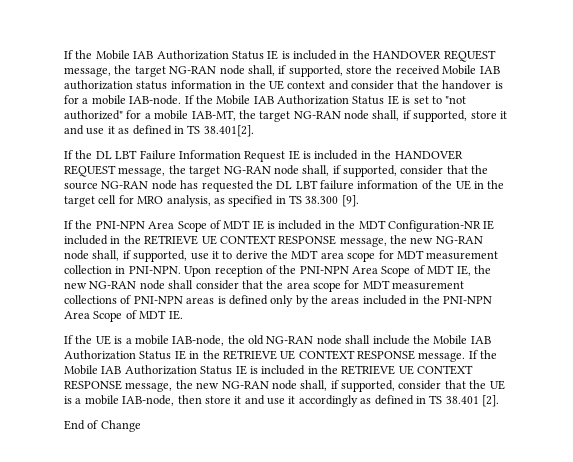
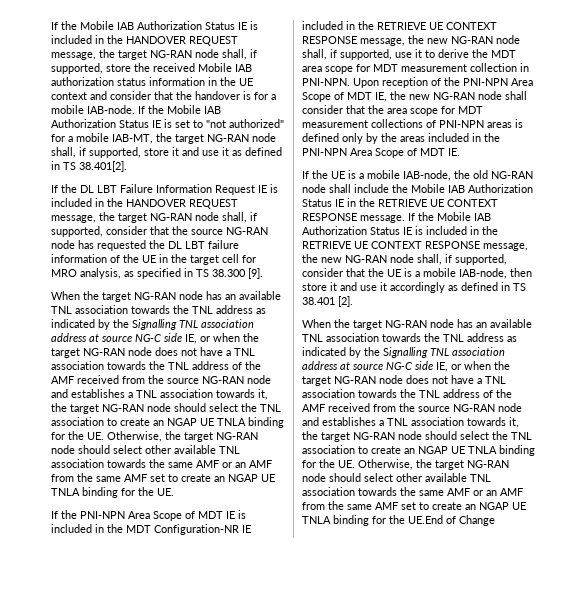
+ When the target NG-RAN node has an available TNL association towards the TNL address as indicated by the Signalling TNL association address at source NG-C side IE, or when the target NG-RAN node does not have a TNL association towards the TNL address of the AMF received from the source NG-RAN node and establishes a TNL association towards it, the target NG-RAN node should select the TNL association to create an NGAP UE TNLA binding for the UE. Otherwise, the target NG-RAN node should select other available TNL association towards the same AMF or an AMF from the same AMF set to create an NGAP UE TNLA binding for the UE.
- End of Change
+ When the target NG-RAN node has an available TNL association towards the TNL address as indicated by the Signalling TNL association address at source NG-C side IE, or when the target NG-RAN node does not have a TNL association towards the TNL address of the AMF received from the source NG-RAN node and establishes a TNL association towards it, the target NG-RAN node should select the TNL association to create an NGAP UE TNLA binding for the UE. Otherwise, the target NG-RAN node should select other available TNL association towards the same AMF or an AMF from the same AMF set to create an NGAP UE TNLA binding for the UE.End of Change

